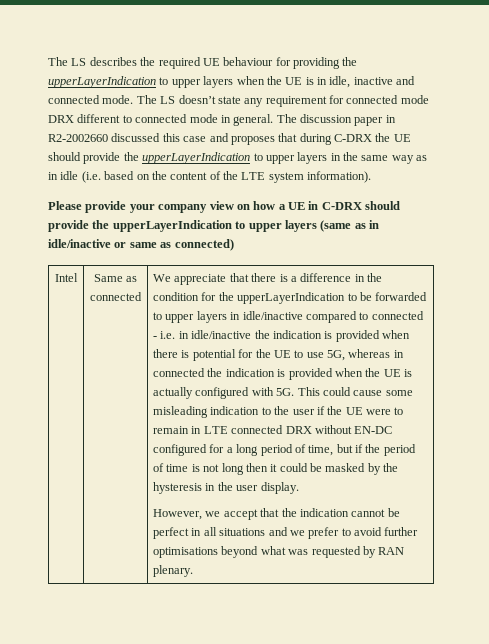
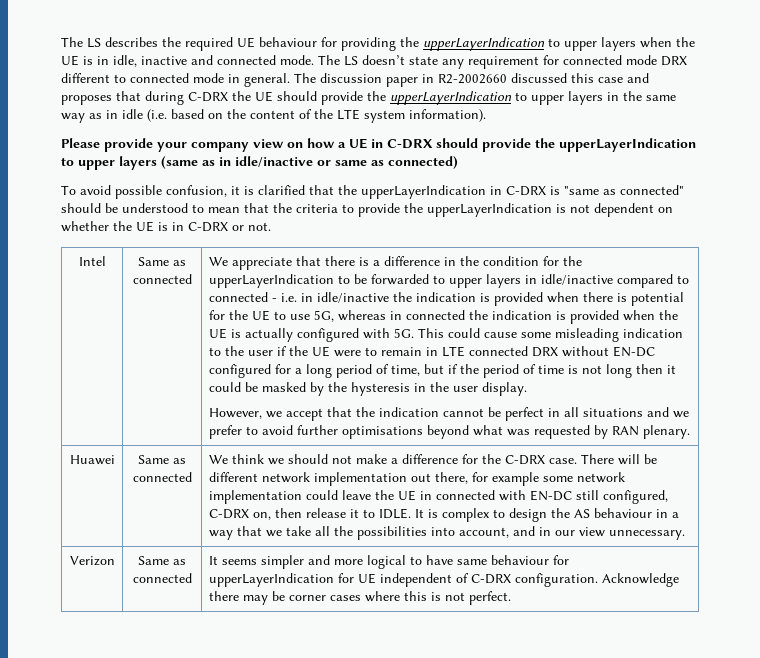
+ To avoid possible confusion, it is clarified that the upperLayerIndication in C-DRX is "same as connected" should be understood to mean that the criteria to provide the upperLayerIndication is not dependent on whether the UE is in C-DRX or not.
+ Huawei | Same as connected | We think we should not make a difference for the C-DRX case. There will be different network implementation out there, for example some network implementation could leave the UE in connected with EN-DC still configured, C-DRX on, then release it to IDLE. It is complex to design the AS behaviour in a way that we take all the possibilities into account, and in our view unnecessary.
+ Verizon | Same as connected | It seems simpler and more logical to have same behaviour for upperLayerIndication for UE independent of C-DRX configuration. Acknowledge there may be corner cases where this is not perfect.

